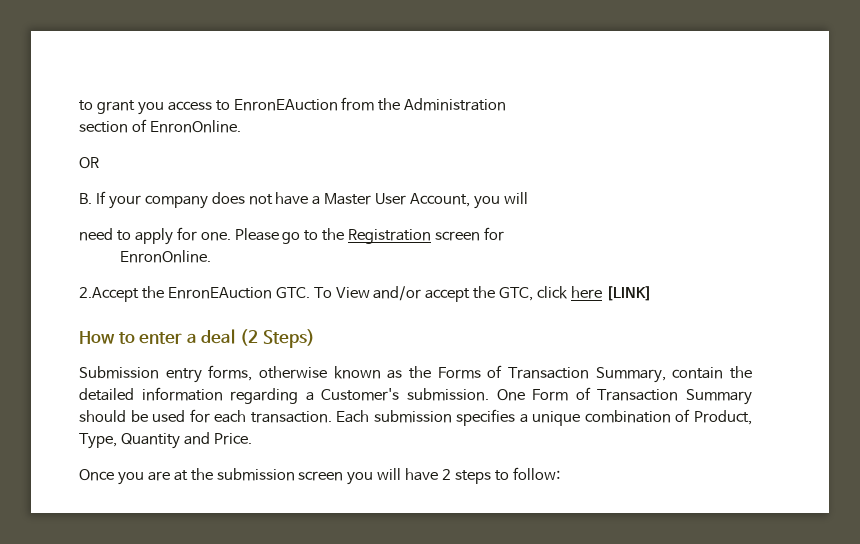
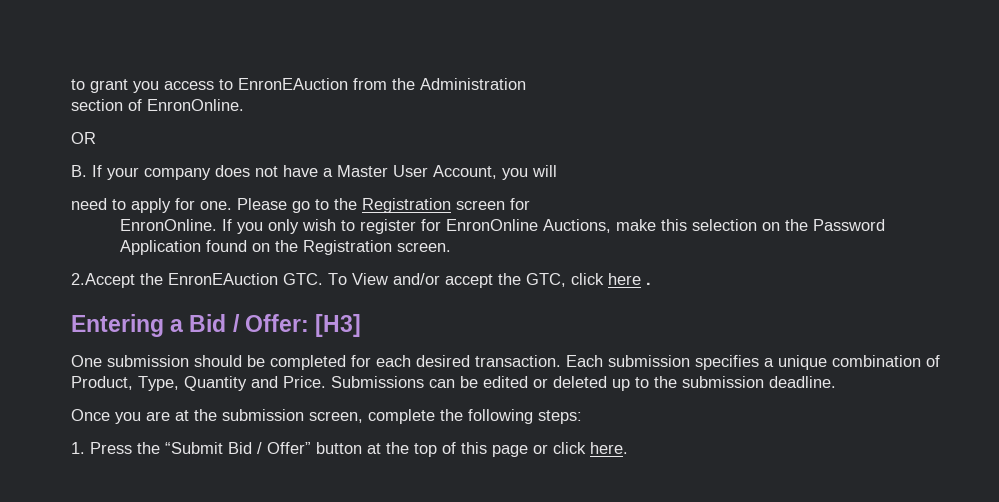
+ If you only wish to register for EnronOnline Auctions, make this selection on the Password Application found on the Registration screen.
- 2.Accept the EnronEAuction GTC. To View and/or accept the GTC, click here [LINK]
- How to enter a deal (2 Steps)
- Submission entry forms, otherwise known as the Forms of Transaction Summary, contain the detailed information regarding a Customer's submission. One Form of Transaction Summary should be used for each transaction.
+ 2.Accept the EnronEAuction GTC. To View and/or accept the GTC, click here .
+ Entering a Bid / Offer: [H3]
+ One submission should be completed for each desired transaction.
+ Submissions can be edited or deleted up to the submission deadline.
- Once you are at the submission screen you will have 2 steps to follow:
+ Once you are at the submission screen, complete the following steps:
+ 1. Press the “Submit Bid / Offer” button at the top of this page or click here.

